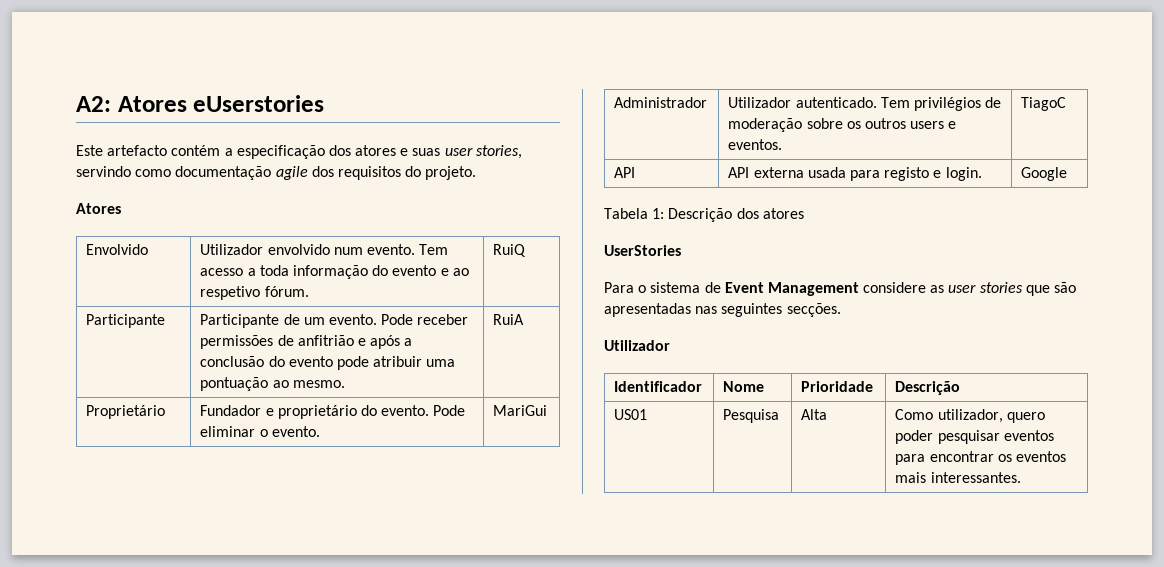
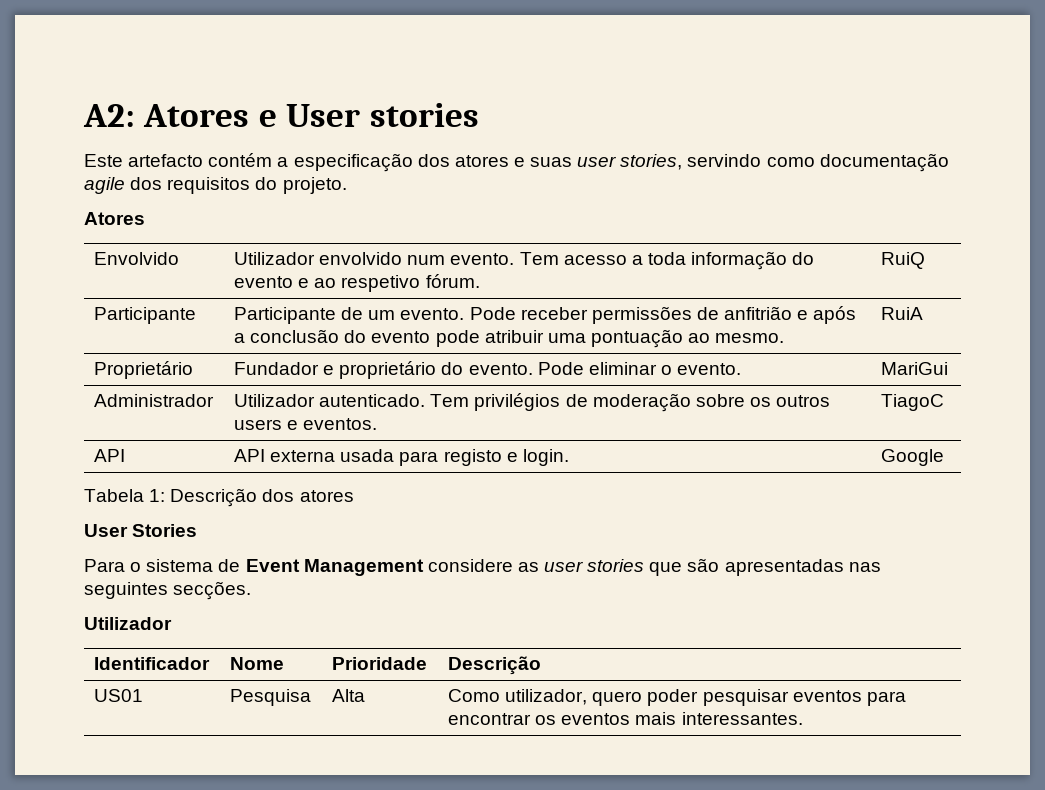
- A2: Atores eUserstories
+ A2: Atores e User stories
- UserStories
+ User Stories

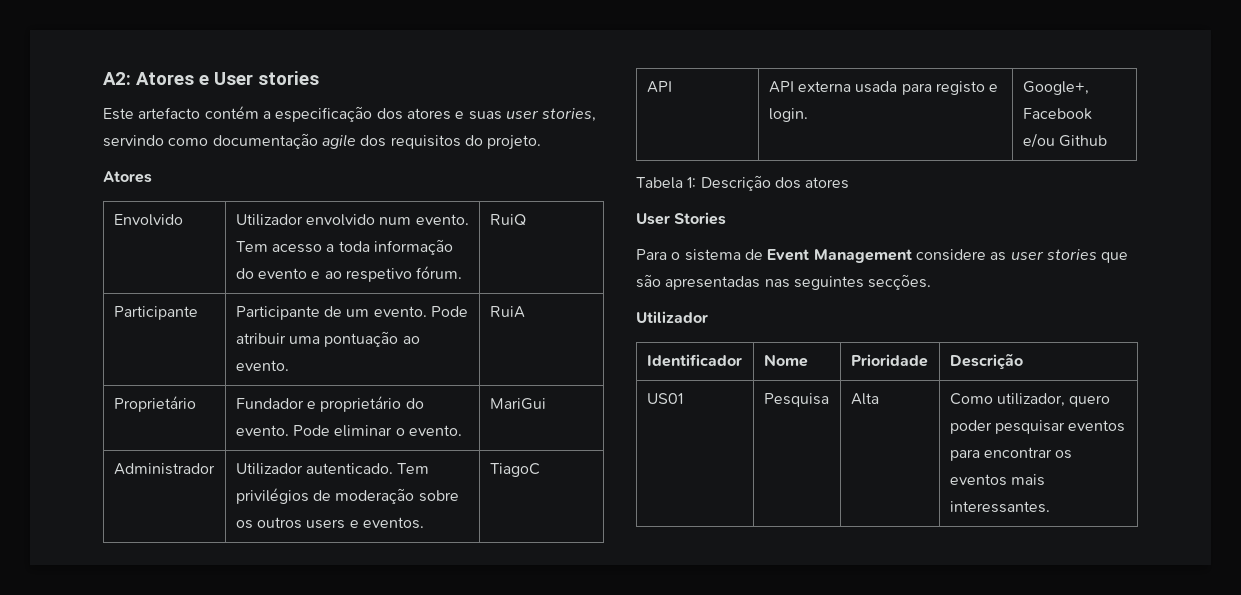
- Participante | Participante de um evento. Pode receber permissões de anfitrião e após a conclusão do evento pode atribuir uma pontuação ao mesmo. | RuiA
+ Participante | Participante de um evento. Pode atribuir uma pontuação ao evento. | RuiA
- API | API externa usada para registo e login. | Google
+ API | API externa usada para registo e login. | Google+, Facebook e/ou Github

